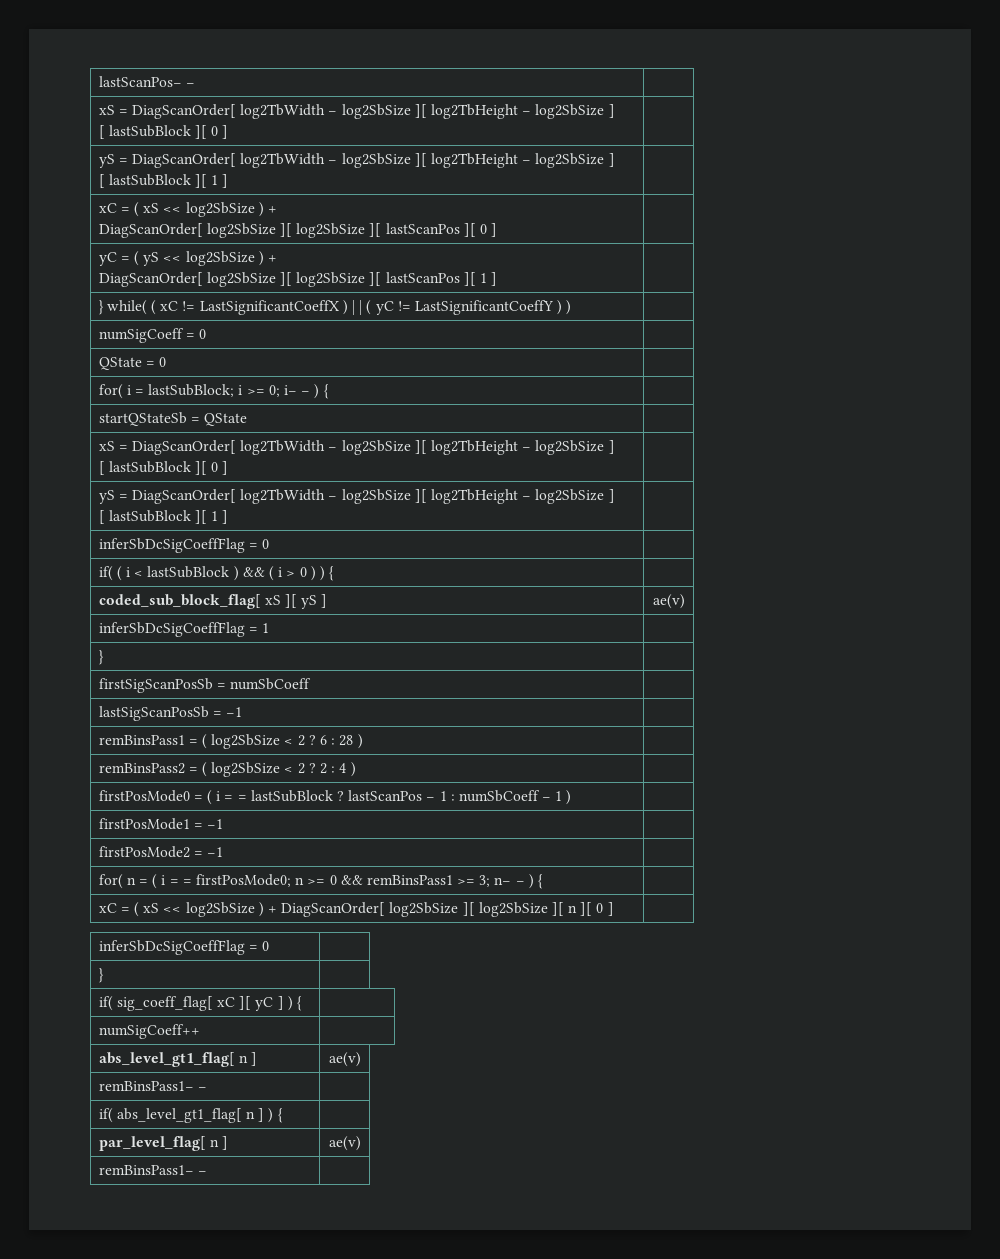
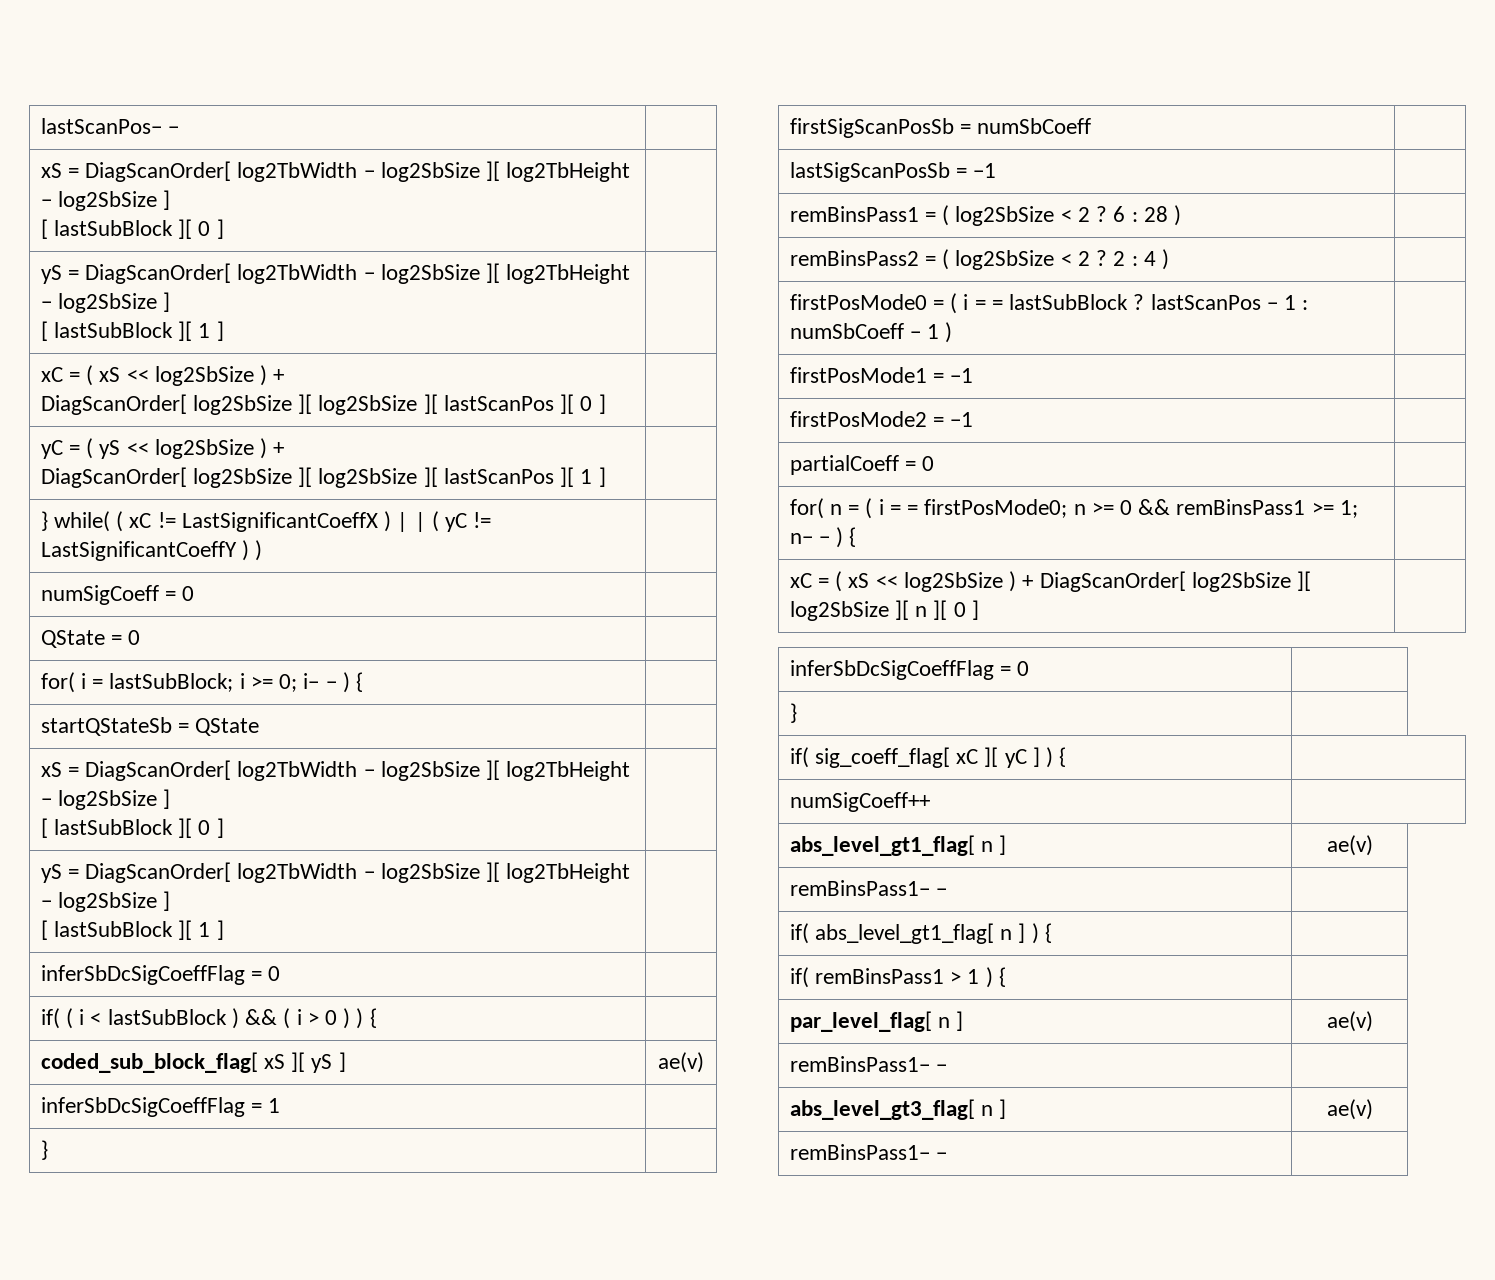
+ partialCoeff = 0 |
- for( n = ( i = = firstPosMode0; n >= 0 && remBinsPass1 >= 3; n− − ) { |
+ for( n = ( i = = firstPosMode0; n >= 0 && remBinsPass1 >= 1; n− − ) { |
+ if( remBinsPass1 > 1 ) { |
+ abs_level_gt3_flag[ n ] | ae(v)
+ remBinsPass1− − |

